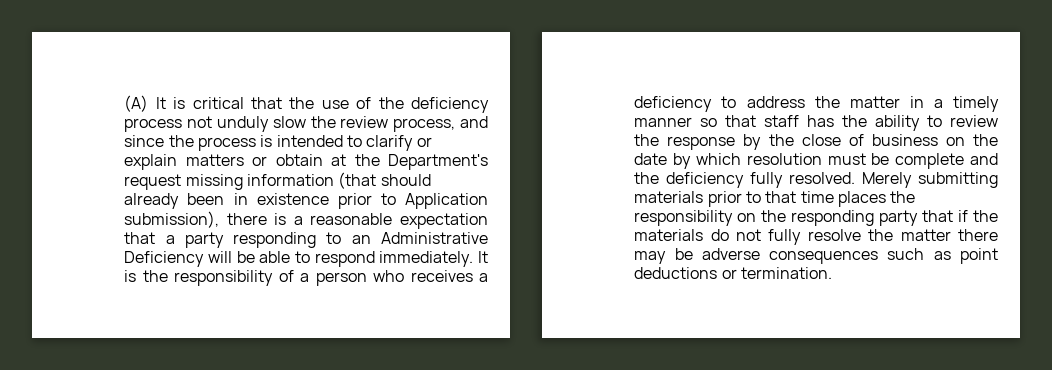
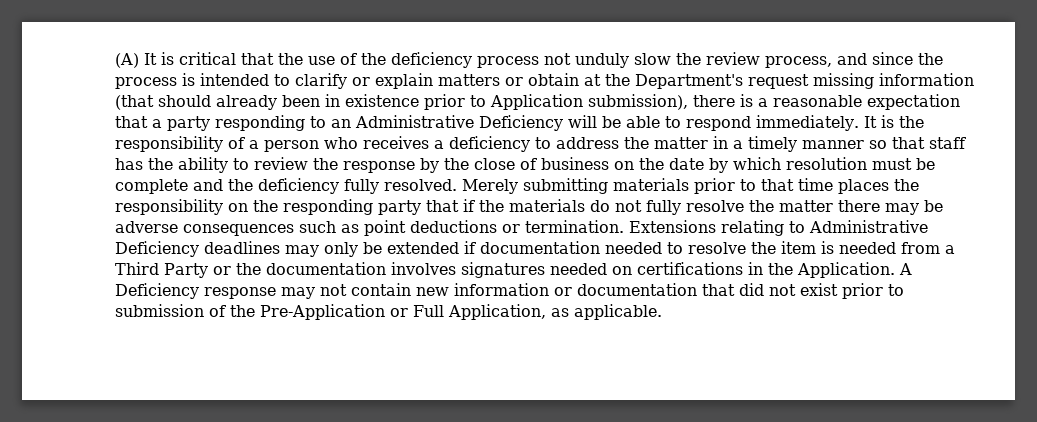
+ Extensions relating to Administrative Deficiency deadlines may only be extended if documentation needed to resolve the item is needed from a Third Party or the documentation involves signatures needed on certifications in the Application. A Deficiency response may not contain new information or documentation that did not exist prior to submission of the Pre-Application or Full Application, as applicable.

